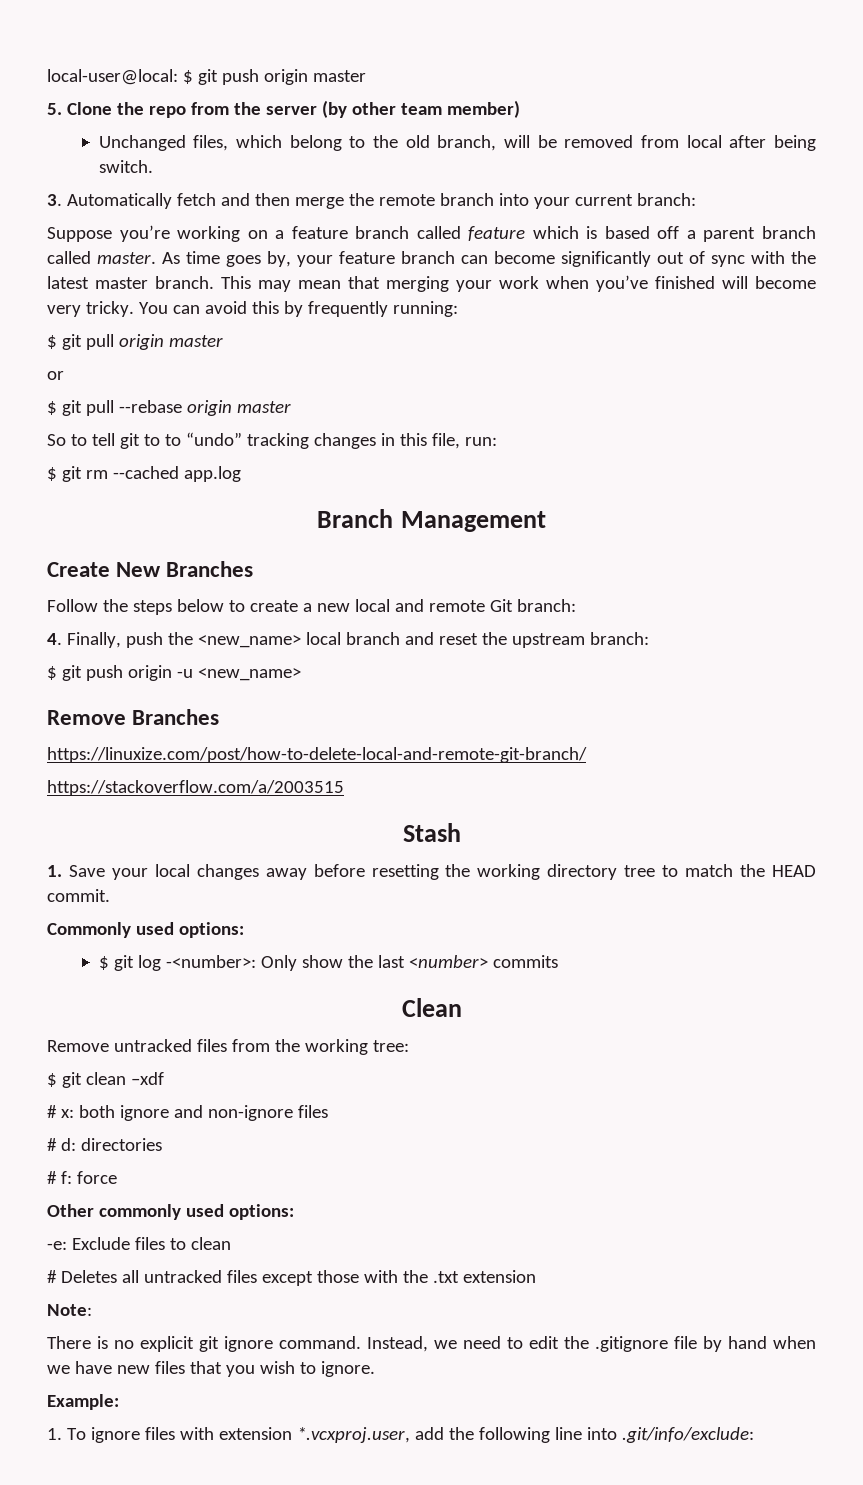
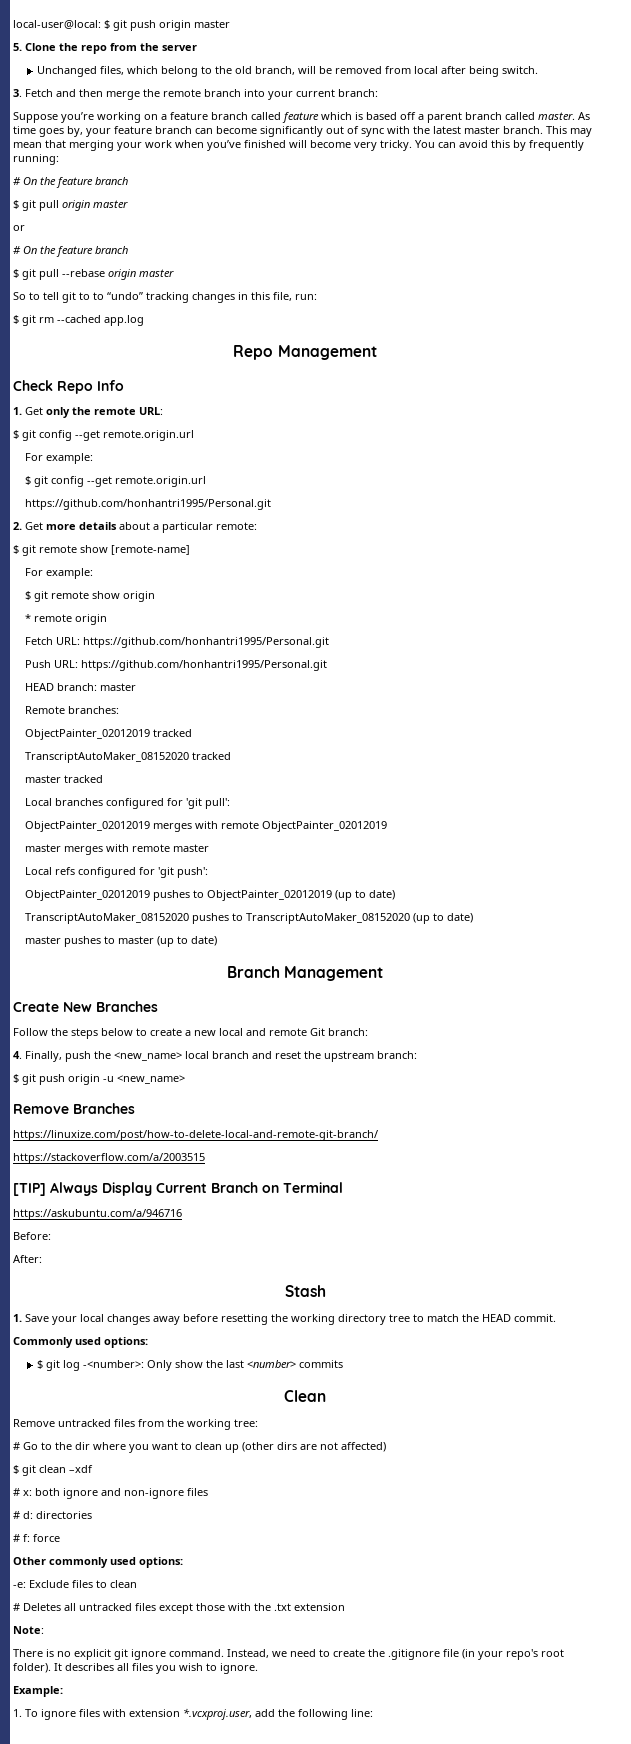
- 5. Clone the repo from the server (by other team member)
+ 5. Clone the repo from the server
- 3. Automatically fetch and then merge the remote branch into your current branch:
+ 3. Fetch and then merge the remote branch into your current branch:
  You can avoid this by frequently running:
+ # On the feature branch
  or
+ # On the feature branch
+ Repo Management
+ Check Repo Info
+ 1. Get only the remote URL:
+ $ git config --get remote.origin.url
+ For example:
+ $ git config --get remote.origin.url
+ https://github.com/honhantri1995/Personal.git
+ 2. Get more details about a particular remote:
+ $ git remote show [remote-name]
+ For example:
+ $ git remote show origin
+ * remote origin
+ Fetch URL: https://github.com/honhantri1995/Personal.git
+ Push URL: https://github.com/honhantri1995/Personal.git
+ HEAD branch: master
+ Remote branches:
+ ObjectPainter_02012019 tracked
+ TranscriptAutoMaker_08152020 tracked
+ master tracked
+ Local branches configured for 'git pull':
+ ObjectPainter_02012019 merges with remote ObjectPainter_02012019
+ master merges with remote master
+ Local refs configured for 'git push':
+ ObjectPainter_02012019 pushes to ObjectPainter_02012019 (up to date)
+ TranscriptAutoMaker_08152020 pushes to TranscriptAutoMaker_08152020 (up to date)
+ master pushes to master (up to date)
+ [TIP] Always Display Current Branch on Terminal
+ https://askubuntu.com/a/946716
+ Before:
+ After:
+ # Go to the dir where you want to clean up (other dirs are not affected)
- Instead, we need to edit the .gitignore file by hand when we have new files that you wish to ignore.
+ Instead, we need to create the .gitignore file (in your repo's root folder). It describes all files you wish to ignore.
- 1. To ignore files with extension *.vcxproj.user, add the following line into .git/info/exclude:
+ 1. To ignore files with extension *.vcxproj.user, add the following line:

